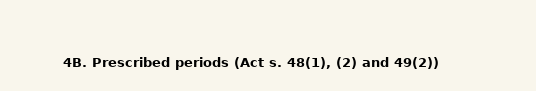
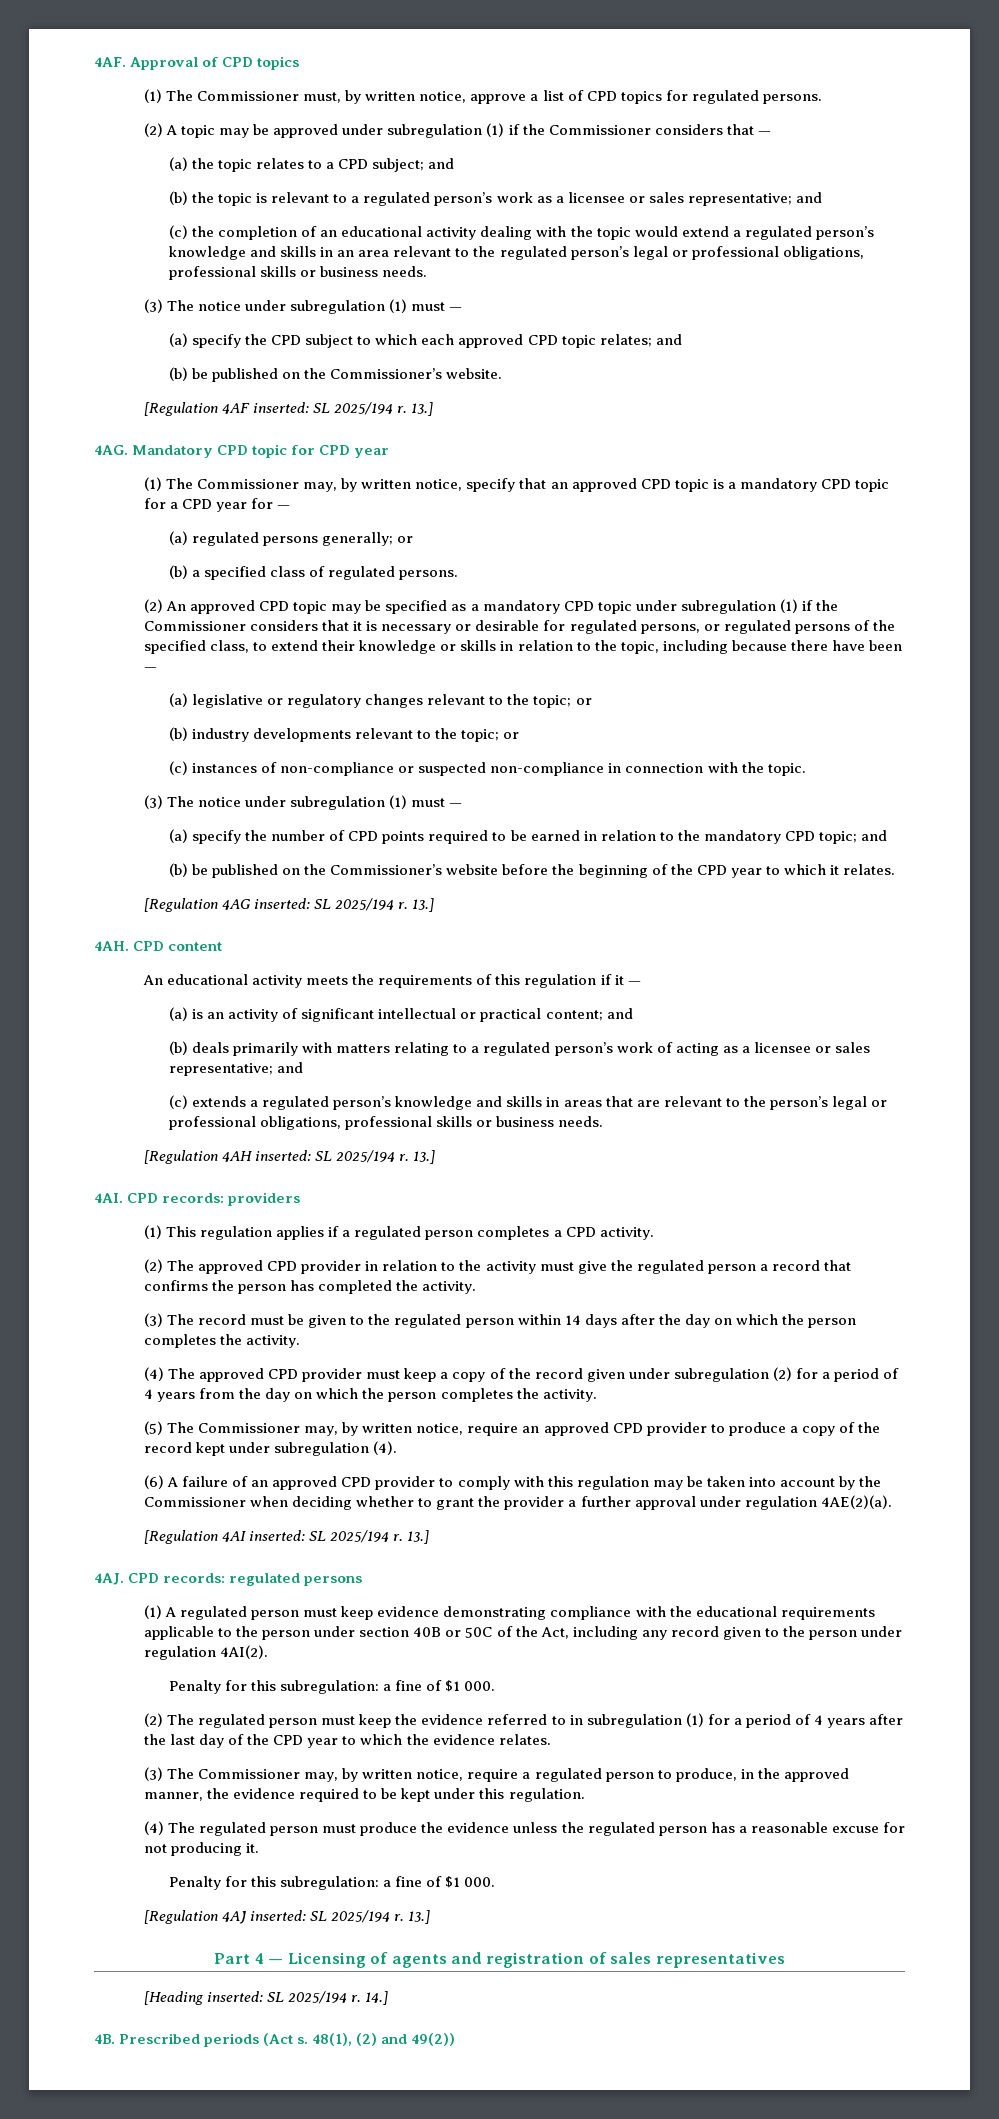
+ 4AF. Approval of CPD topics
+ (1) The Commissioner must, by written notice, approve a list of CPD topics for regulated persons.
+ (2) A topic may be approved under subregulation (1) if the Commissioner considers that —
+ (a) the topic relates to a CPD subject; and
+ (b) the topic is relevant to a regulated person’s work as a licensee or sales representative; and
+ (c) the completion of an educational activity dealing with the topic would extend a regulated person’s knowledge and skills in an area relevant to the regulated person’s legal or professional obligations, professional skills or business needs.
+ (3) The notice under subregulation (1) must —
+ (a) specify the CPD subject to which each approved CPD topic relates; and
+ (b) be published on the Commissioner’s website.
+ [Regulation 4AF inserted: SL 2025/194 r. 13.]
+ 4AG. Mandatory CPD topic for CPD year
+ (1) The Commissioner may, by written notice, specify that an approved CPD topic is a mandatory CPD topic for a CPD year for —
+ (a) regulated persons generally; or
+ (b) a specified class of regulated persons.
+ (2) An approved CPD topic may be specified as a mandatory CPD topic under subregulation (1) if the Commissioner considers that it is necessary or desirable for regulated persons, or regulated persons of the specified class, to extend their knowledge or skills in relation to the topic, including because there have been —
+ (a) legislative or regulatory changes relevant to the topic; or
+ (b) industry developments relevant to the topic; or
+ (c) instances of non-compliance or suspected non-compliance in connection with the topic.
+ (3) The notice under subregulation (1) must —
+ (a) specify the number of CPD points required to be earned in relation to the mandatory CPD topic; and
+ (b) be published on the Commissioner’s website before the beginning of the CPD year to which it relates.
+ [Regulation 4AG inserted: SL 2025/194 r. 13.]
+ 4AH. CPD content
+ An educational activity meets the requirements of this regulation if it —
+ (a) is an activity of significant intellectual or practical content; and
+ (b) deals primarily with matters relating to a regulated person’s work of acting as a licensee or sales representative; and
+ (c) extends a regulated person’s knowledge and skills in areas that are relevant to the person’s legal or professional obligations, professional skills or business needs.
+ [Regulation 4AH inserted: SL 2025/194 r. 13.]
+ 4AI. CPD records: providers
+ (1) This regulation applies if a regulated person completes a CPD activity.
+ (2) The approved CPD provider in relation to the activity must give the regulated person a record that confirms the person has completed the activity.
+ (3) The record must be given to the regulated person within 14 days after the day on which the person completes the activity.
+ (4) The approved CPD provider must keep a copy of the record given under subregulation (2) for a period of 4 years from the day on which the person completes the activity.
+ (5) The Commissioner may, by written notice, require an approved CPD provider to produce a copy of the record kept under subregulation (4).
+ (6) A failure of an approved CPD provider to comply with this regulation may be taken into account by the Commissioner when deciding whether to grant the provider a further approval under regulation 4AE(2)(a).
+ [Regulation 4AI inserted: SL 2025/194 r. 13.]
+ 4AJ. CPD records: regulated persons
+ (1) A regulated person must keep evidence demonstrating compliance with the educational requirements applicable to the person under section 40B or 50C of the Act, including any record given to the person under regulation 4AI(2).
+ Penalty for this subregulation: a fine of $1 000.
+ (2) The regulated person must keep the evidence referred to in subregulation (1) for a period of 4 years after the last day of the CPD year to which the evidence relates.
+ (3) The Commissioner may, by written notice, require a regulated person to produce, in the approved manner, the evidence required to be kept under this regulation.
+ (4) The regulated person must produce the evidence unless the regulated person has a reasonable excuse for not producing it.
+ Penalty for this subregulation: a fine of $1 000.
+ [Regulation 4AJ inserted: SL 2025/194 r. 13.]
+ Part 4 — Licensing of agents and registration of sales representatives
+ [Heading inserted: SL 2025/194 r. 14.]

